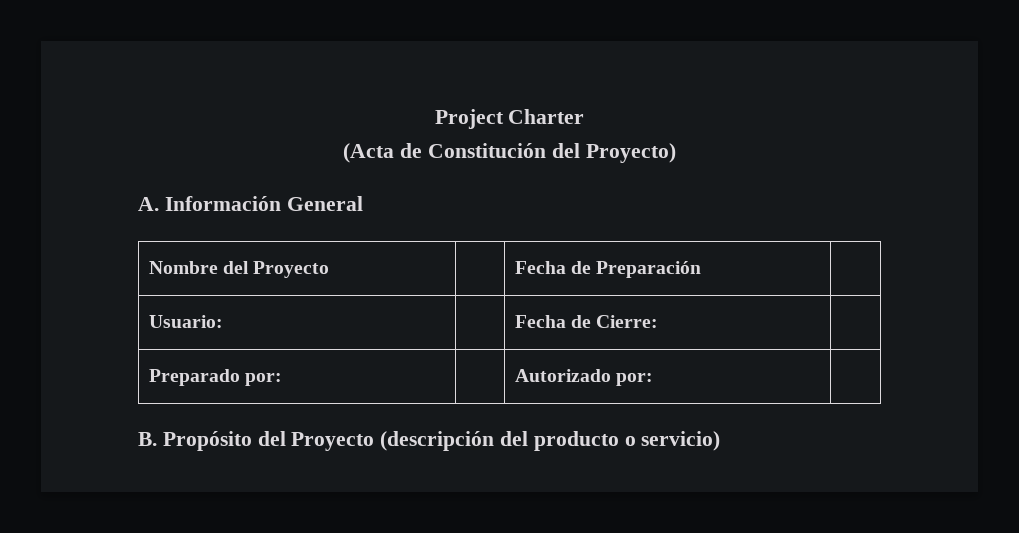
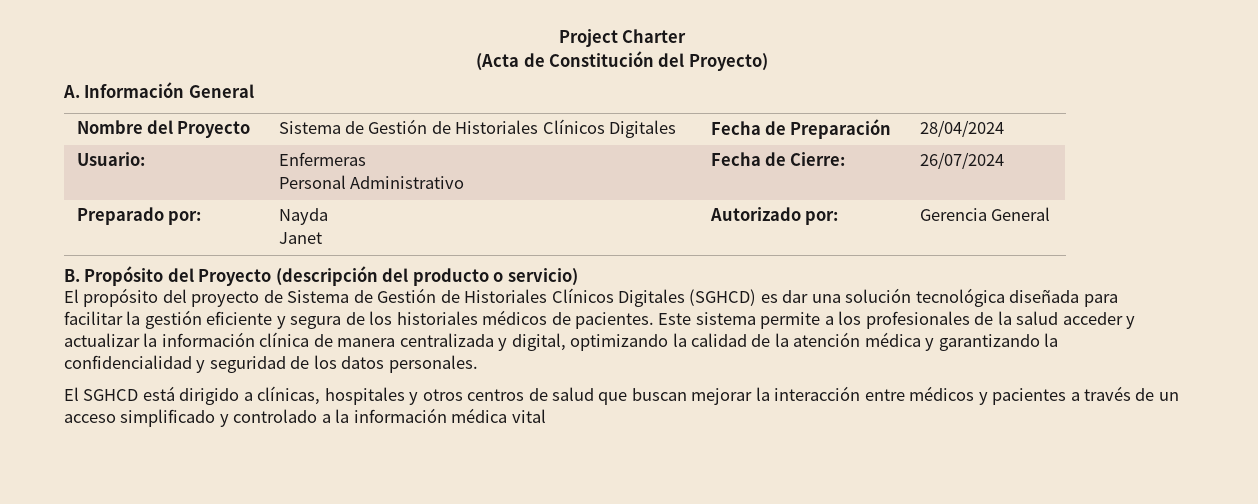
- Nombre del Proyecto | | Fecha de Preparación |
+ Nombre del Proyecto | Sistema de Gestión de Historiales Clínicos Digitales | Fecha de Preparación | 28/04/2024
- Usuario: | | Fecha de Cierre: |
+ Usuario: | Enfermeras
+ Personal Administrativo | Fecha de Cierre: | 26/07/2024
- Preparado por: | | Autorizado por: |
+ Preparado por: | Nayda
+ Janet | Autorizado por: | Gerencia General
+ El propósito del proyecto de Sistema de Gestión de Historiales Clínicos Digitales (SGHCD) es dar una solución tecnológica diseñada para facilitar la gestión eficiente y segura de los historiales médicos de pacientes. Este sistema permite a los profesionales de la salud acceder y actualizar la información clínica de manera centralizada y digital, optimizando la calidad de la atención médica y garantizando la confidencialidad y seguridad de los datos personales.
+ El SGHCD está dirigido a clínicas, hospitales y otros centros de salud que buscan mejorar la interacción entre médicos y pacientes a través de un acceso simplificado y controlado a la información médica vital

